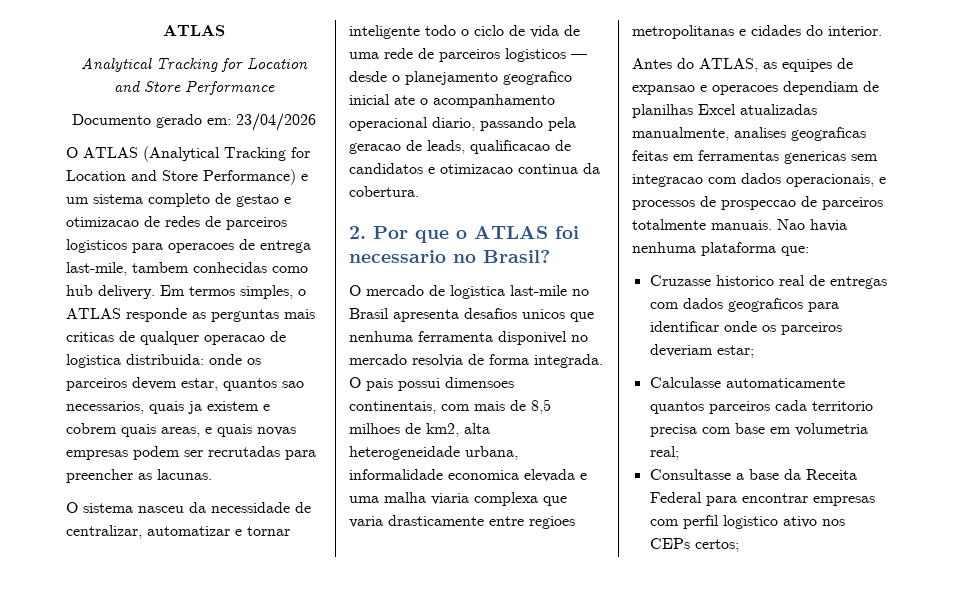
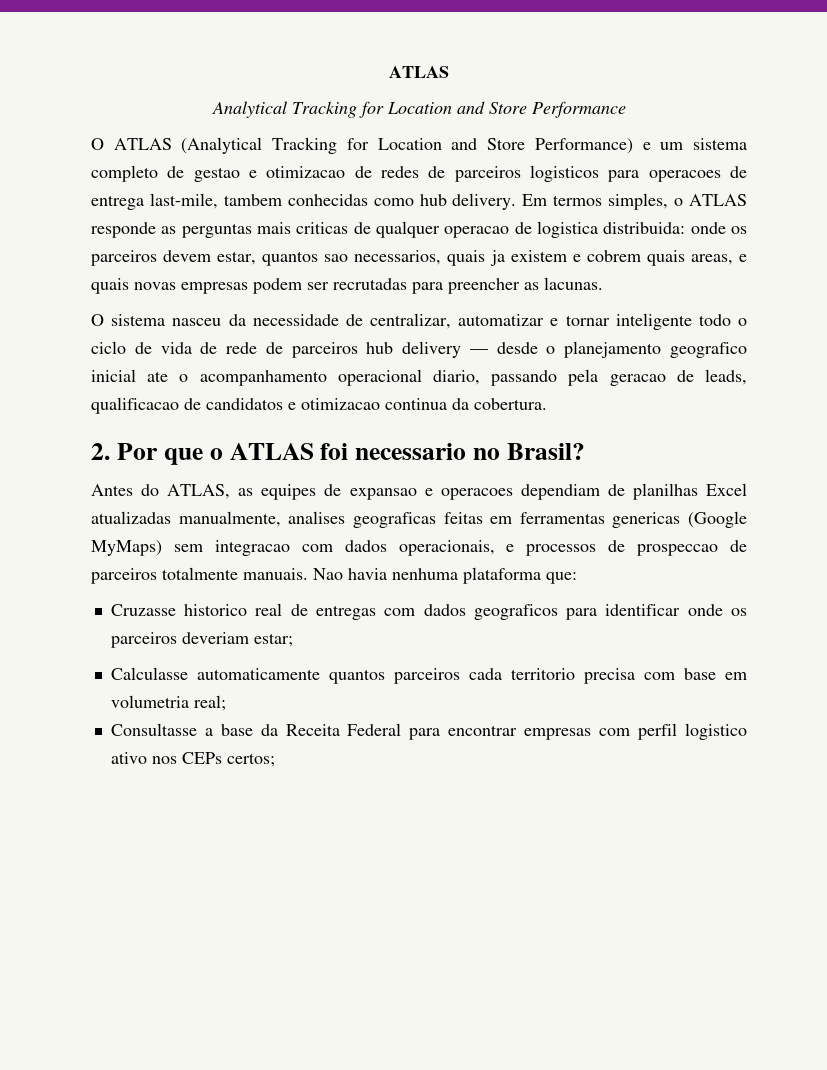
- Documento gerado em: 23/04/2026
- O sistema nasceu da necessidade de centralizar, automatizar e tornar inteligente todo o ciclo de vida de uma rede de parceiros logisticos — desde o planejamento geografico inicial ate o acompanhamento operacional diario, passando pela geracao de leads, qualificacao de candidatos e otimizacao continua da cobertura.
+ O sistema nasceu da necessidade de centralizar, automatizar e tornar inteligente todo o ciclo de vida de rede de parceiros hub delivery — desde o planejamento geografico inicial ate o acompanhamento operacional diario, passando pela geracao de leads, qualificacao de candidatos e otimizacao continua da cobertura.
- O mercado de logistica last-mile no Brasil apresenta desafios unicos que nenhuma ferramenta disponivel no mercado resolvia de forma integrada. O pais possui dimensoes continentais, com mais de 8,5 milhoes de km2, alta heterogeneidade urbana, informalidade economica elevada e uma malha viaria complexa que varia drasticamente entre regioes metropolitanas e cidades do interior.
- Antes do ATLAS, as equipes de expansao e operacoes dependiam de planilhas Excel atualizadas manualmente, analises geograficas feitas em ferramentas genericas sem integracao com dados operacionais, e processos de prospeccao de parceiros totalmente manuais.
+ Antes do ATLAS, as equipes de expansao e operacoes dependiam de planilhas Excel atualizadas manualmente, analises geograficas feitas em ferramentas genericas (Google MyMaps) sem integracao com dados operacionais, e processos de prospeccao de parceiros totalmente manuais.

